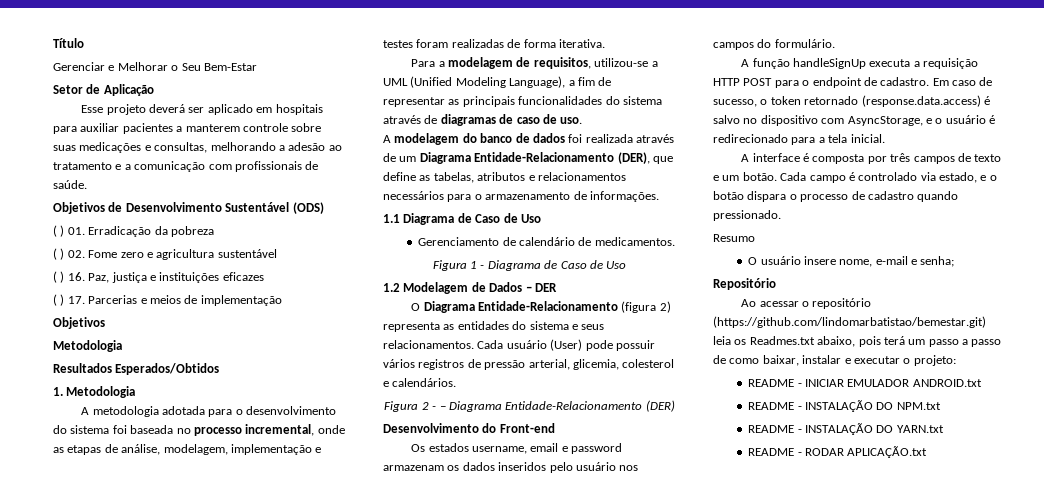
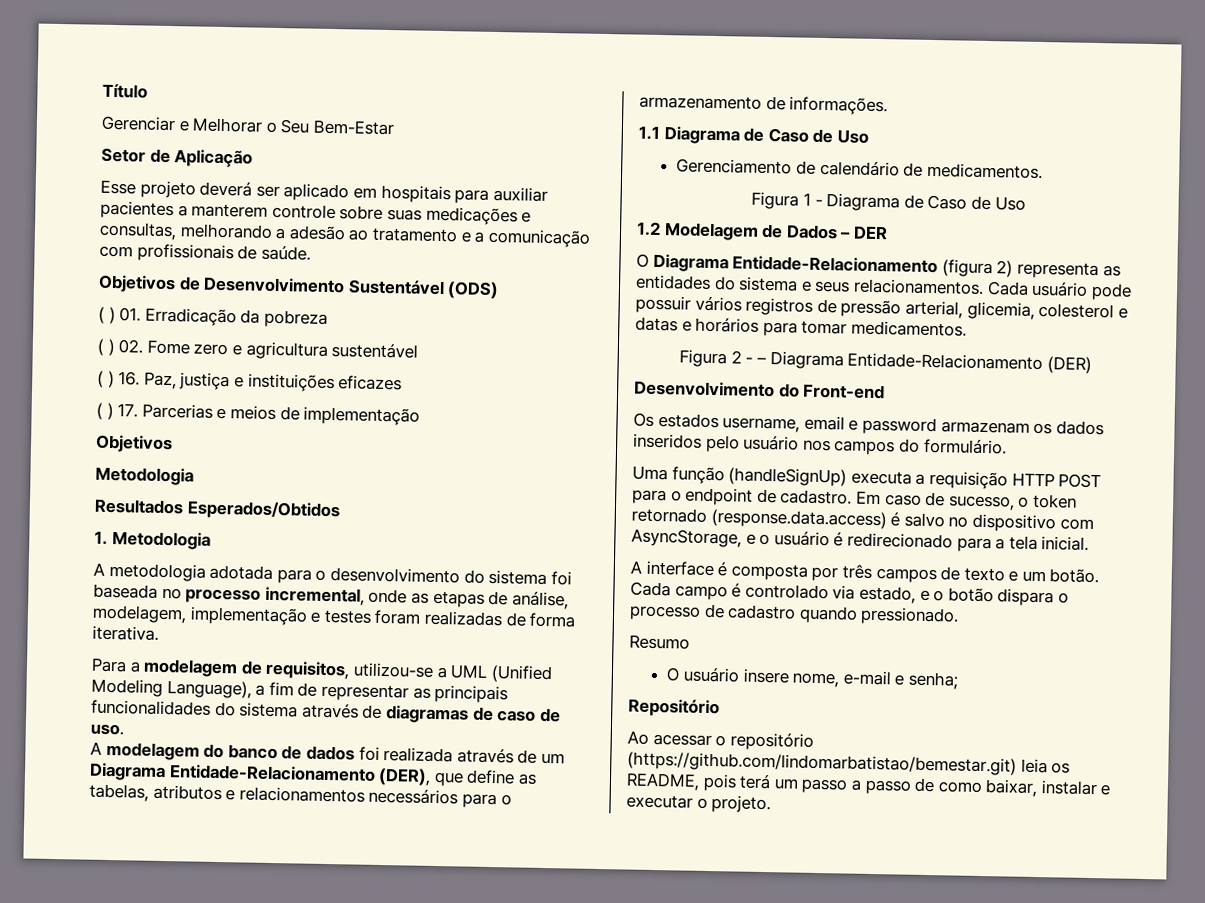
- Cada usuário (User) pode possuir vários registros de pressão arterial, glicemia, colesterol e calendários.
+ Cada usuário pode possuir vários registros de pressão arterial, glicemia, colesterol e datas e horários para tomar medicamentos.
- A função handleSignUp executa a requisição HTTP POST para o endpoint de cadastro.
+ Uma função (handleSignUp) executa a requisição HTTP POST para o endpoint de cadastro.
- Ao acessar o repositório (https://github.com/lindomarbatistao/bemestar.git) leia os Readmes.txt abaixo, pois terá um passo a passo de como baixar, instalar e executar o projeto:
- README - INICIAR EMULADOR ANDROID.txt
- README - INSTALAÇÃO DO NPM.txt
- README - INSTALAÇÃO DO YARN.txt
- README - RODAR APLICAÇÃO.txt
+ Ao acessar o repositório (https://github.com/lindomarbatistao/bemestar.git) leia os README, pois terá um passo a passo de como baixar, instalar e executar o projeto.

